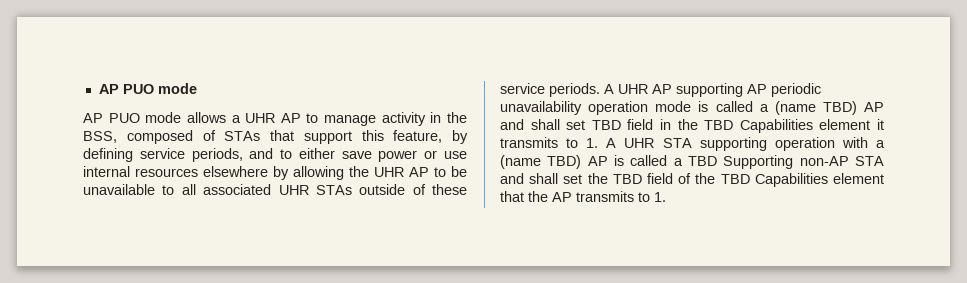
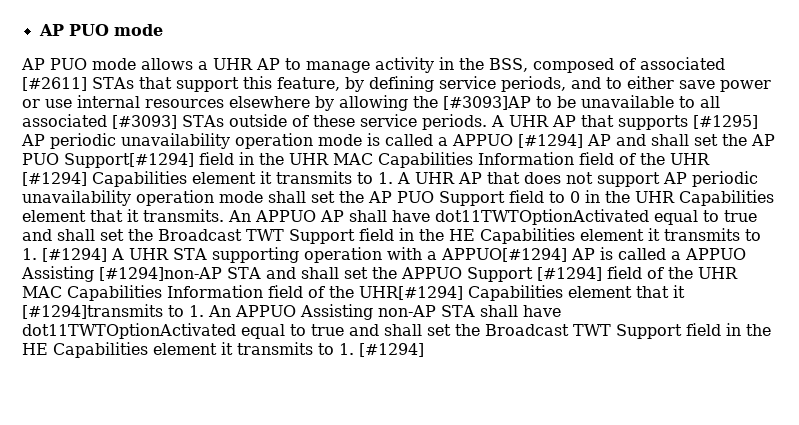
- AP PUO mode allows a UHR AP to manage activity in the BSS, composed of STAs that support this feature, by defining service periods, and to either save power or use internal resources elsewhere by allowing the UHR AP to be unavailable to all associated UHR STAs outside of these service periods.
+ AP PUO mode allows a UHR AP to manage activity in the BSS, composed of associated [#2611] STAs that support this feature, by defining service periods, and to either save power or use internal resources elsewhere by allowing the [#3093]AP to be unavailable to all associated [#3093] STAs outside of these service periods.
- A UHR AP supporting AP periodic unavailability operation mode is called a (name TBD) AP and shall set TBD field in the TBD Capabilities element it transmits to 1. A UHR STA supporting operation with a (name TBD) AP is called a TBD Supporting non-AP STA and shall set the TBD field of the TBD Capabilities element that the AP transmits to 1.
+ A UHR AP that supports [#1295] AP periodic unavailability operation mode is called a APPUO [#1294] AP and shall set the AP PUO Support[#1294] field in the UHR MAC Capabilities Information field of the UHR [#1294] Capabilities element it transmits to 1. A UHR AP that does not support AP periodic unavailability operation mode shall set the AP PUO Support field to 0 in the UHR Capabilities element that it transmits. An APPUO AP shall have dot11TWTOptionActivated equal to true and shall set the Broadcast TWT Support field in the HE Capabilities element it transmits to 1. [#1294] A UHR STA supporting operation with a APPUO[#1294] AP is called a APPUO Assisting [#1294]non-AP STA and shall set the APPUO Support [#1294] field of the UHR MAC Capabilities Information field of the UHR[#1294] Capabilities element that it [#1294]transmits to 1. An APPUO Assisting non-AP STA shall have dot11TWTOptionActivated equal to true and shall set the Broadcast TWT Support field in the HE Capabilities element it transmits to 1. [#1294]

